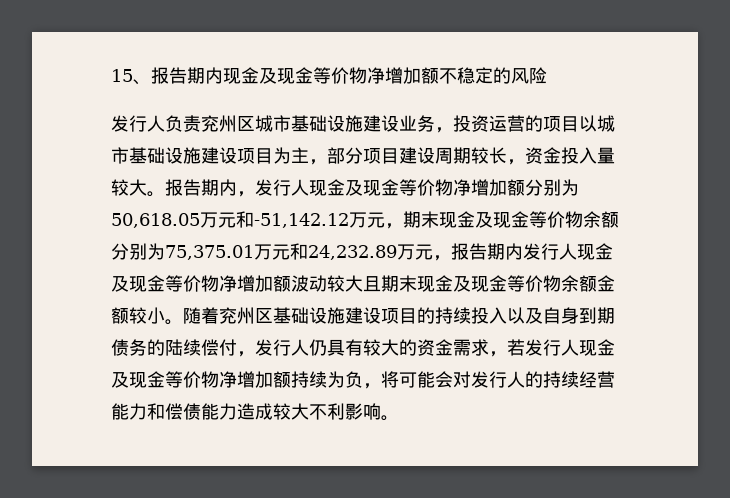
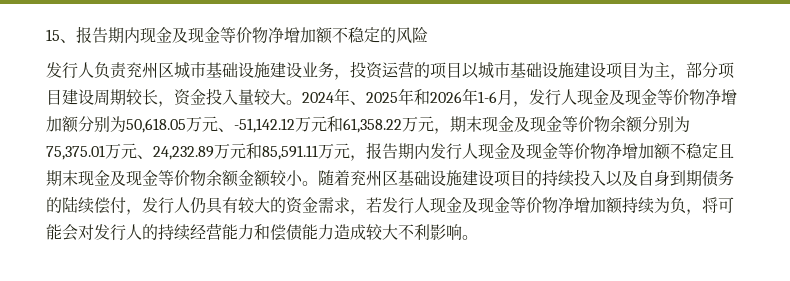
- 报告期内，发行人现金及现金等价物净增加额分别为50,618.05万元和-51,142.12万元，期末现金及现金等价物余额分别为75,375.01万元和24,232.89万元，报告期内发行人现金及现金等价物净增加额波动较大且期末现金及现金等价物余额金额较小。
+ 2024年、2025年和2026年1-6月，发行人现金及现金等价物净增加额分别为50,618.05万元、-51,142.12万元和61,358.22万元，期末现金及现金等价物余额分别为75,375.01万元、24,232.89万元和85,591.11万元，报告期内发行人现金及现金等价物净增加额不稳定且期末现金及现金等价物余额金额较小。

